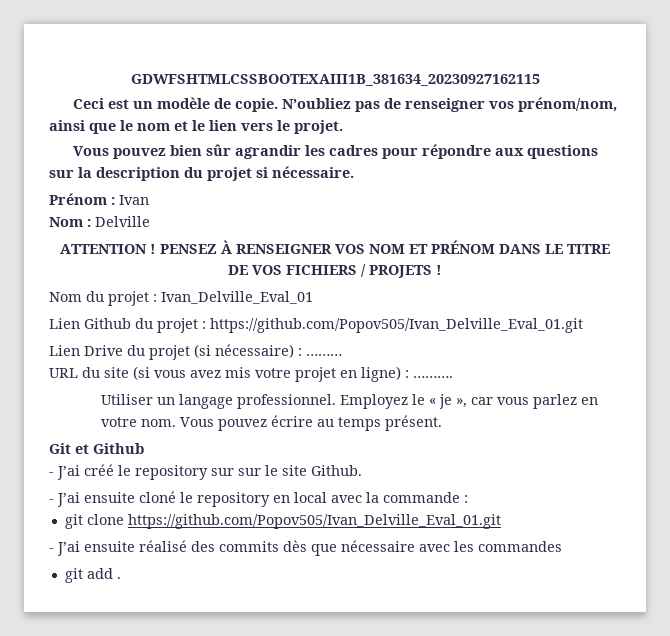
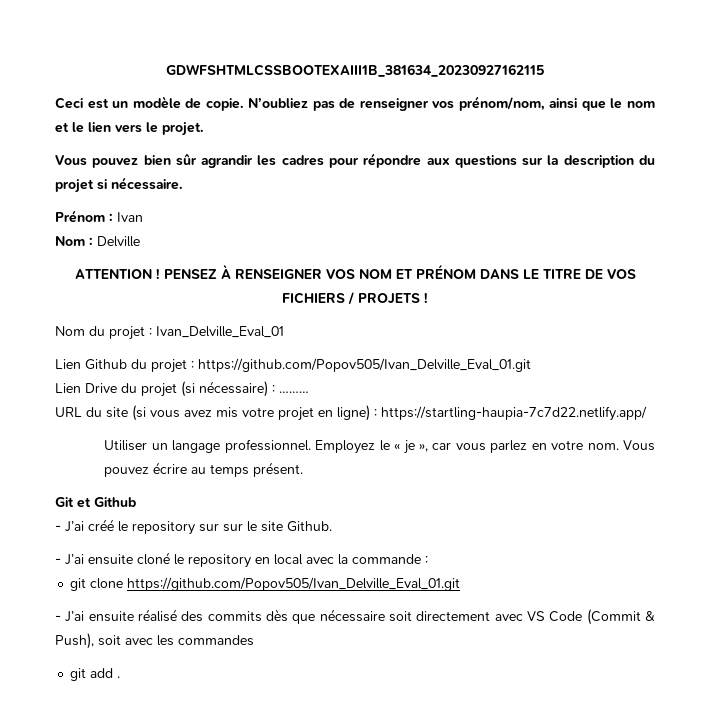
- URL du site (si vous avez mis votre projet en ligne) : ……….
+ URL du site (si vous avez mis votre projet en ligne) : https://startling-haupia-7c7d22.netlify.app/
- - J’ai ensuite réalisé des commits dès que nécessaire avec les commandes
+ - J’ai ensuite réalisé des commits dès que nécessaire soit directement avec VS Code (Commit & Push), soit avec les commandes

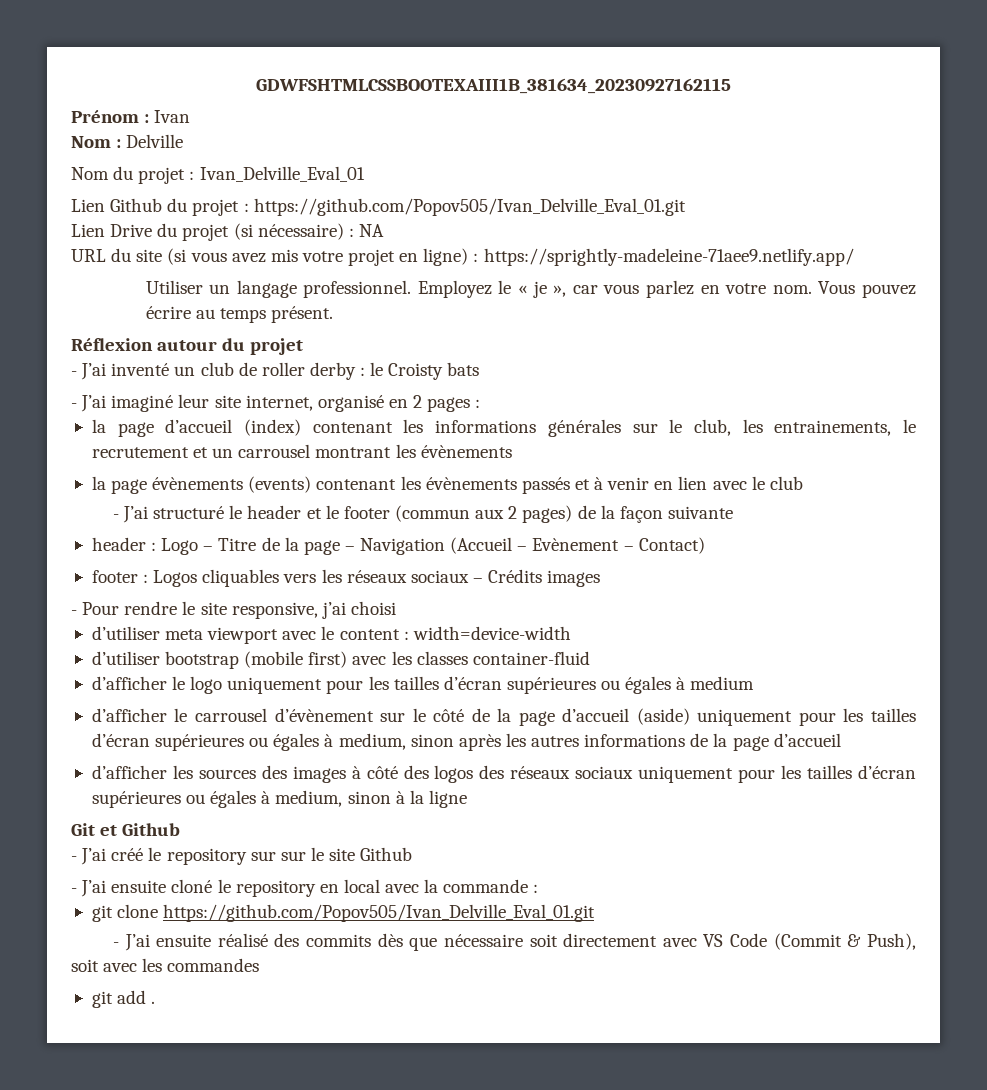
- Ceci est un modèle de copie. N’oubliez pas de renseigner vos prénom/nom, ainsi que le nom et le lien vers le projet.
- Vous pouvez bien sûr agrandir les cadres pour répondre aux questions sur la description du projet si nécessaire.
- ATTENTION ! PENSEZ À RENSEIGNER VOS NOM ET PRÉNOM DANS LE TITRE DE VOS FICHIERS / PROJETS !
- Lien Drive du projet (si nécessaire) : ………
+ Lien Drive du projet (si nécessaire) : NA
- URL du site (si vous avez mis votre projet en ligne) : https://startling-haupia-7c7d22.netlify.app/
+ URL du site (si vous avez mis votre projet en ligne) : https://sprightly-madeleine-71aee9.netlify.app/
+ Réflexion autour du projet
+ - J’ai inventé un club de roller derby : le Croisty bats
+ - J’ai imaginé leur site internet, organisé en 2 pages :
+ la page d’accueil (index) contenant les informations générales sur le club, les entrainements, le recrutement et un carrousel montrant les évènements
+ la page évènements (events) contenant les évènements passés et à venir en lien avec le club
+ - J’ai structuré le header et le footer (commun aux 2 pages) de la façon suivante
+ header : Logo – Titre de la page – Navigation (Accueil – Evènement – Contact)
+ footer : Logos cliquables vers les réseaux sociaux – Crédits images
+ - Pour rendre le site responsive, j’ai choisi
+ d’utiliser meta viewport avec le content : width=device-width
+ d’utiliser bootstrap (mobile first) avec les classes container-fluid
+ d’afficher le logo uniquement pour les tailles d’écran supérieures ou égales à medium
+ d’afficher le carrousel d’évènement sur le côté de la page d’accueil (aside) uniquement pour les tailles d’écran supérieures ou égales à medium, sinon après les autres informations de la page d’accueil
+ d’afficher les sources des images à côté des logos des réseaux sociaux uniquement pour les tailles d’écran supérieures ou égales à medium, sinon à la ligne
- - J’ai créé le repository sur sur le site Github.
+ - J’ai créé le repository sur sur le site Github

